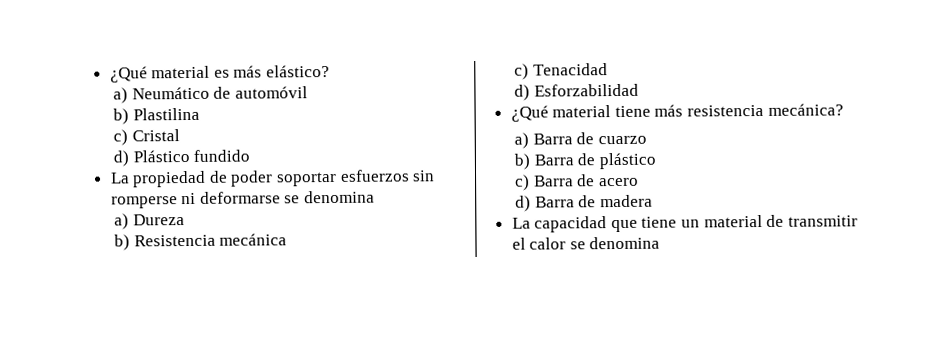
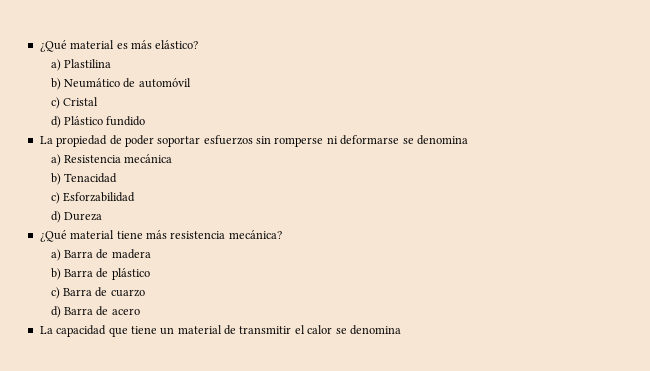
- a) Neumático de automóvil
+ a) Plastilina
+ b) Neumático de automóvil
- b) Plastilina
- a) Dureza
- b) Resistencia mecánica
+ a) Resistencia mecánica
- c) Tenacidad
+ b) Tenacidad
- d) Esforzabilidad
+ c) Esforzabilidad
+ d) Dureza
- a) Barra de cuarzo
+ a) Barra de madera
- c) Barra de acero
+ c) Barra de cuarzo
- d) Barra de madera
+ d) Barra de acero

